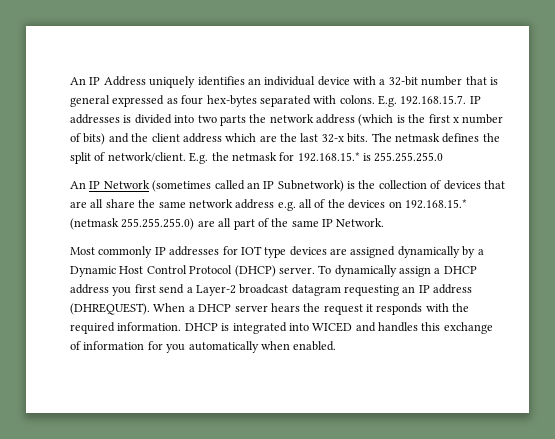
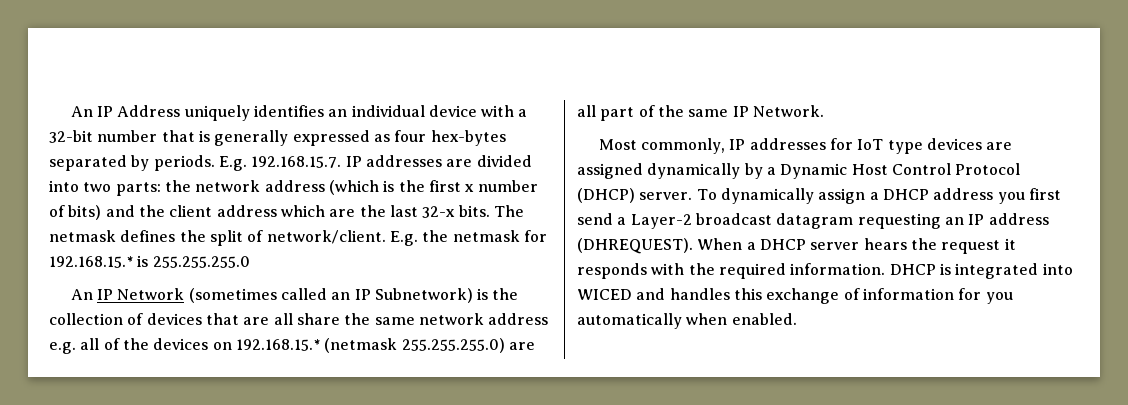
- An IP Address uniquely identifies an individual device with a 32-bit number that is general expressed as four hex-bytes separated with colons.
+ An IP Address uniquely identifies an individual device with a 32-bit number that is generally expressed as four hex-bytes separated by periods.
- E.g. 192.168.15.7. IP addresses is divided into two parts the network address (which is the first x number of bits) and the client address which are the last 32-x bits.
+ E.g. 192.168.15.7. IP addresses are divided into two parts: the network address (which is the first x number of bits) and the client address which are the last 32-x bits.
- Most commonly IP addresses for IOT type devices are assigned dynamically by a Dynamic Host Control Protocol (DHCP) server.
+ Most commonly, IP addresses for IoT type devices are assigned dynamically by a Dynamic Host Control Protocol (DHCP) server.

